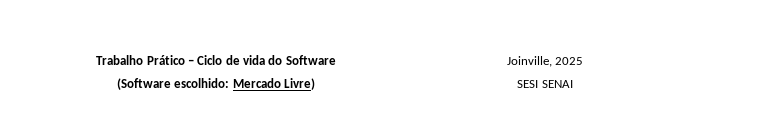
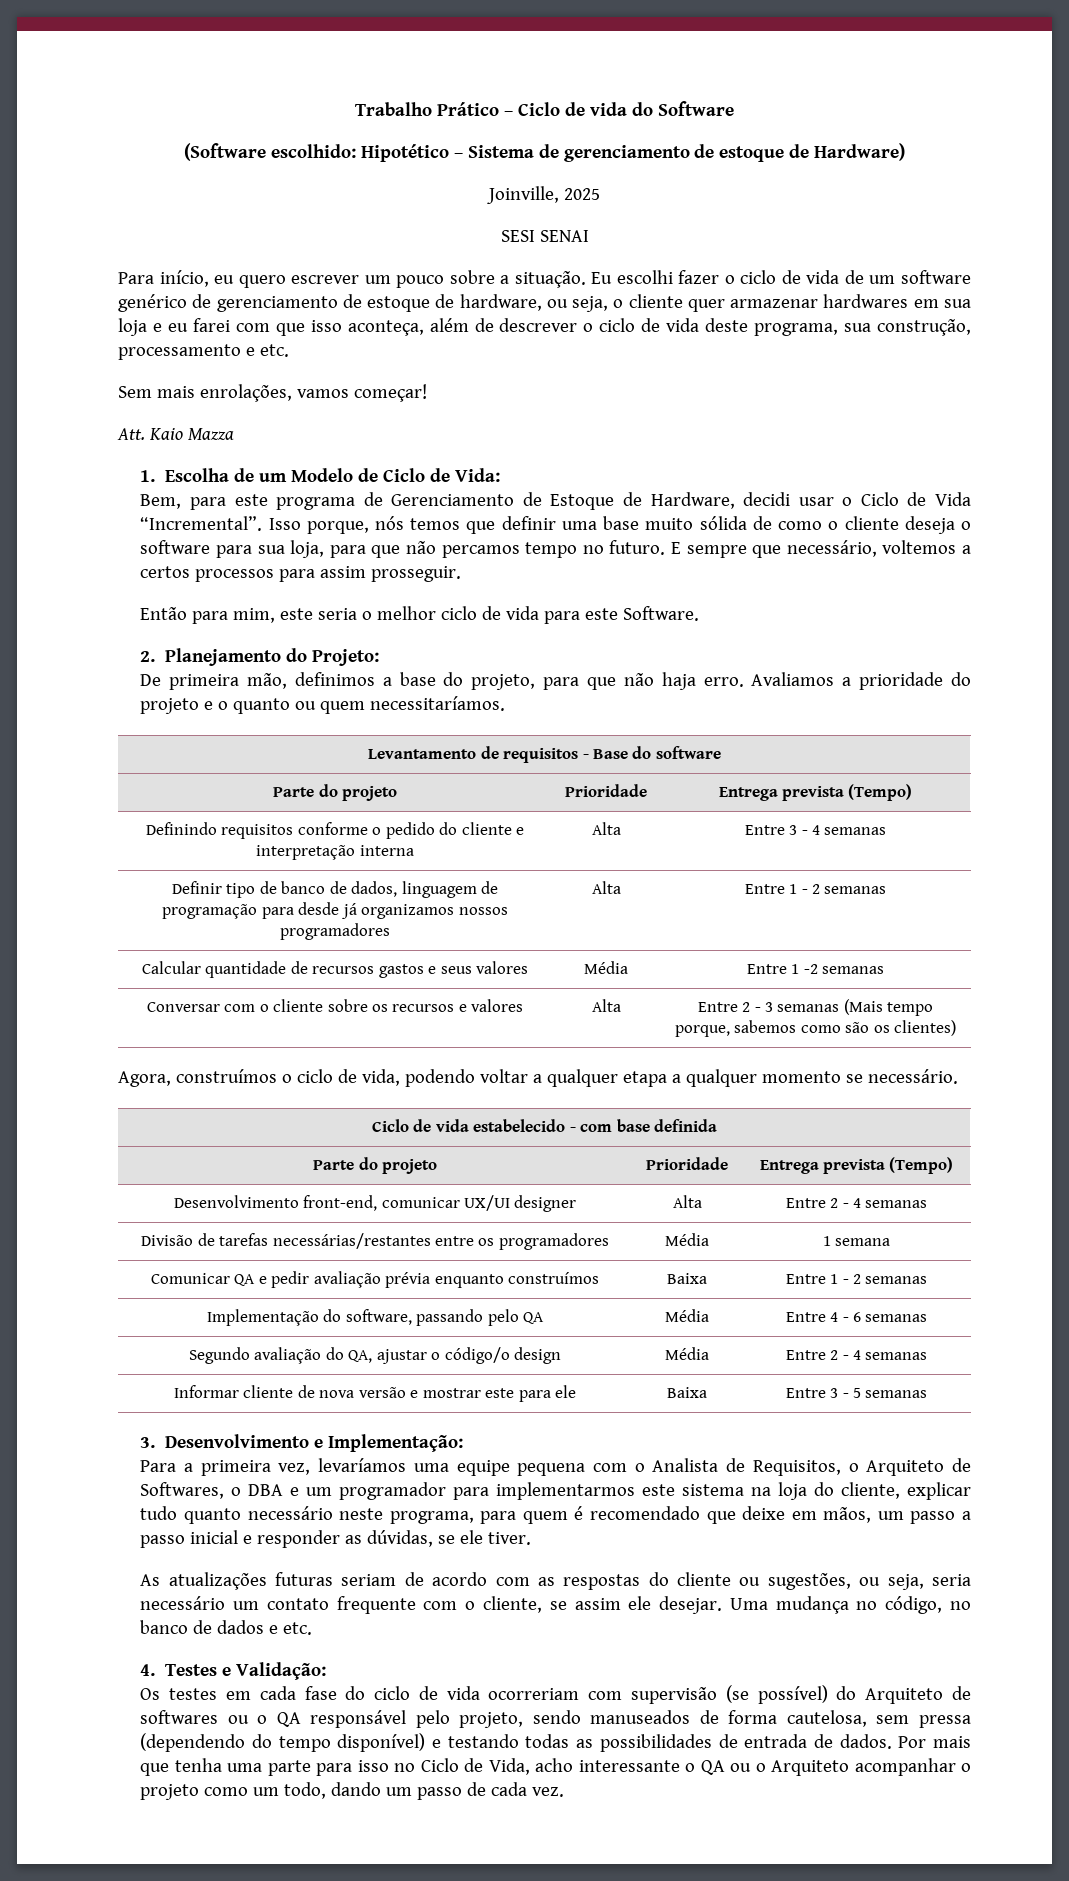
- (Software escolhido: Mercado Livre)
+ (Software escolhido: Hipotético – Sistema de gerenciamento de estoque de Hardware)
  Joinville, 2025
  SESI SENAI
+ Para início, eu quero escrever um pouco sobre a situação. Eu escolhi fazer o ciclo de vida de um software genérico de gerenciamento de estoque de hardware, ou seja, o cliente quer armazenar hardwares em sua loja e eu farei com que isso aconteça, além de descrever o ciclo de vida deste programa, sua construção, processamento e etc.
+ Sem mais enrolações, vamos começar!
+ Att. Kaio Mazza
+ 1. Escolha de um Modelo de Ciclo de Vida:
+ Bem, para este programa de Gerenciamento de Estoque de Hardware, decidi usar o Ciclo de Vida “Incremental”. Isso porque, nós temos que definir uma base muito sólida de como o cliente deseja o software para sua loja, para que não percamos tempo no futuro. E sempre que necessário, voltemos a certos processos para assim prosseguir.
+ Então para mim, este seria o melhor ciclo de vida para este Software.
+ 2. Planejamento do Projeto:
+ De primeira mão, definimos a base do projeto, para que não haja erro. Avaliamos a prioridade do projeto e o quanto ou quem necessitaríamos.
+ Levantamento de requisitos - Base do software
+ Parte do projeto | Prioridade | Entrega prevista (Tempo)
+ Definindo requisitos conforme o pedido do cliente e interpretação interna | Alta | Entre 3 - 4 semanas
+ Definir tipo de banco de dados, linguagem de programação para desde já organizamos nossos programadores | Alta | Entre 1 - 2 semanas
+ Calcular quantidade de recursos gastos e seus valores | Média | Entre 1 -2 semanas
+ Conversar com o cliente sobre os recursos e valores | Alta | Entre 2 - 3 semanas (Mais tempo porque, sabemos como são os clientes)
+ Agora, construímos o ciclo de vida, podendo voltar a qualquer etapa a qualquer momento se necessário.
+ Ciclo de vida estabelecido - com base definida
+ Parte do projeto | Prioridade | Entrega prevista (Tempo)
+ Desenvolvimento front-end, comunicar UX/UI designer | Alta | Entre 2 - 4 semanas
+ Divisão de tarefas necessárias/restantes entre os programadores | Média | 1 semana
+ Comunicar QA e pedir avaliação prévia enquanto construímos | Baixa | Entre 1 - 2 semanas
+ Implementação do software, passando pelo QA | Média | Entre 4 - 6 semanas
+ Segundo avaliação do QA, ajustar o código/o design | Média | Entre 2 - 4 semanas
+ Informar cliente de nova versão e mostrar este para ele | Baixa | Entre 3 - 5 semanas
+ 3. Desenvolvimento e Implementação:
+ Para a primeira vez, levaríamos uma equipe pequena com o Analista de Requisitos, o Arquiteto de Softwares, o DBA e um programador para implementarmos este sistema na loja do cliente, explicar tudo quanto necessário neste programa, para quem é recomendado que deixe em mãos, um passo a passo inicial e responder as dúvidas, se ele tiver.
+ As atualizações futuras seriam de acordo com as respostas do cliente ou sugestões, ou seja, seria necessário um contato frequente com o cliente, se assim ele desejar. Uma mudança no código, no banco de dados e etc.
+ 4. Testes e Validação:
+ Os testes em cada fase do ciclo de vida ocorreriam com supervisão (se possível) do Arquiteto de softwares ou o QA responsável pelo projeto, sendo manuseados de forma cautelosa, sem pressa (dependendo do tempo disponível) e testando todas as possibilidades de entrada de dados. Por mais que tenha uma parte para isso no Ciclo de Vida, acho interessante o QA ou o Arquiteto acompanhar o projeto como um todo, dando um passo de cada vez.

